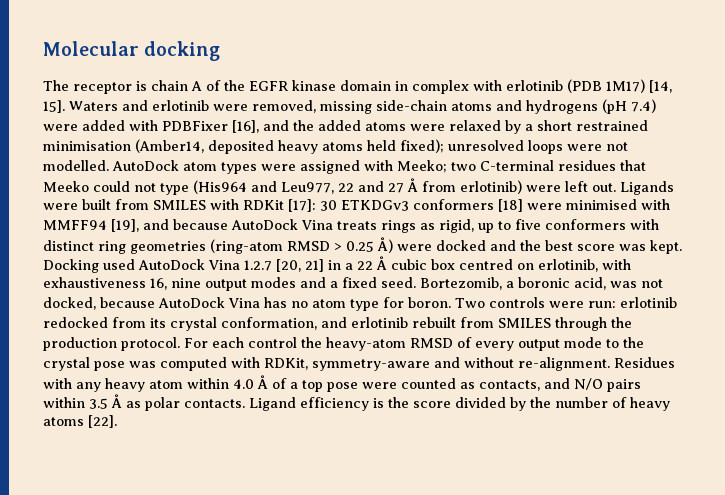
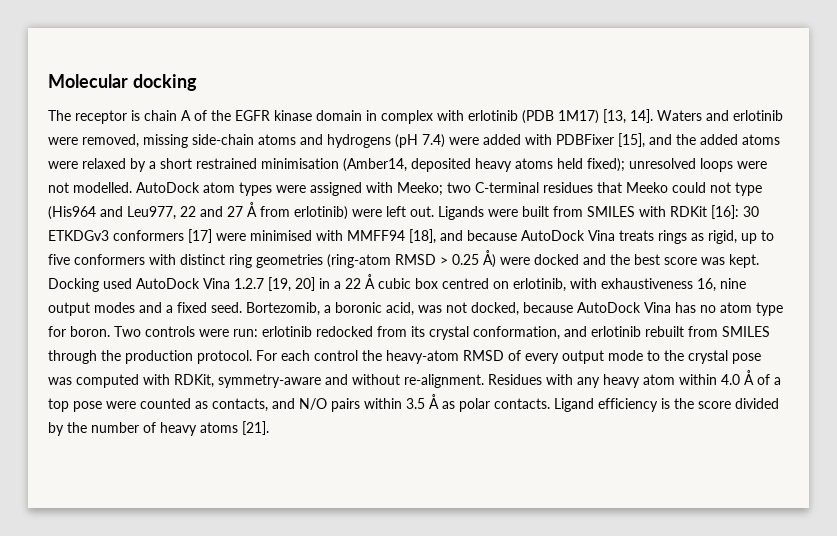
- The receptor is chain A of the EGFR kinase domain in complex with erlotinib (PDB 1M17) [14, 15].
+ The receptor is chain A of the EGFR kinase domain in complex with erlotinib (PDB 1M17) [13, 14].
- Waters and erlotinib were removed, missing side-chain atoms and hydrogens (pH 7.4) were added with PDBFixer [16], and the added atoms were relaxed by a short restrained minimisation (Amber14, deposited heavy atoms held fixed); unresolved loops were not modelled.
+ Waters and erlotinib were removed, missing side-chain atoms and hydrogens (pH 7.4) were added with PDBFixer [15], and the added atoms were relaxed by a short restrained minimisation (Amber14, deposited heavy atoms held fixed); unresolved loops were not modelled.
- Ligands were built from SMILES with RDKit [17]: 30 ETKDGv3 conformers [18] were minimised with MMFF94 [19], and because AutoDock Vina treats rings as rigid, up to five conformers with distinct ring geometries (ring-atom RMSD > 0.25 Å) were docked and the best score was kept.
+ Ligands were built from SMILES with RDKit [16]: 30 ETKDGv3 conformers [17] were minimised with MMFF94 [18], and because AutoDock Vina treats rings as rigid, up to five conformers with distinct ring geometries (ring-atom RMSD > 0.25 Å) were docked and the best score was kept.
- Docking used AutoDock Vina 1.2.7 [20, 21] in a 22 Å cubic box centred on erlotinib, with exhaustiveness 16, nine output modes and a fixed seed.
+ Docking used AutoDock Vina 1.2.7 [19, 20] in a 22 Å cubic box centred on erlotinib, with exhaustiveness 16, nine output modes and a fixed seed.
- Ligand efficiency is the score divided by the number of heavy atoms [22].
+ Ligand efficiency is the score divided by the number of heavy atoms [21].

